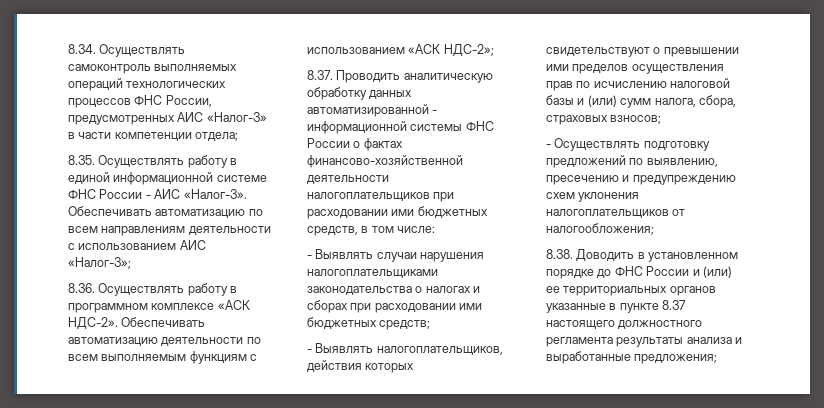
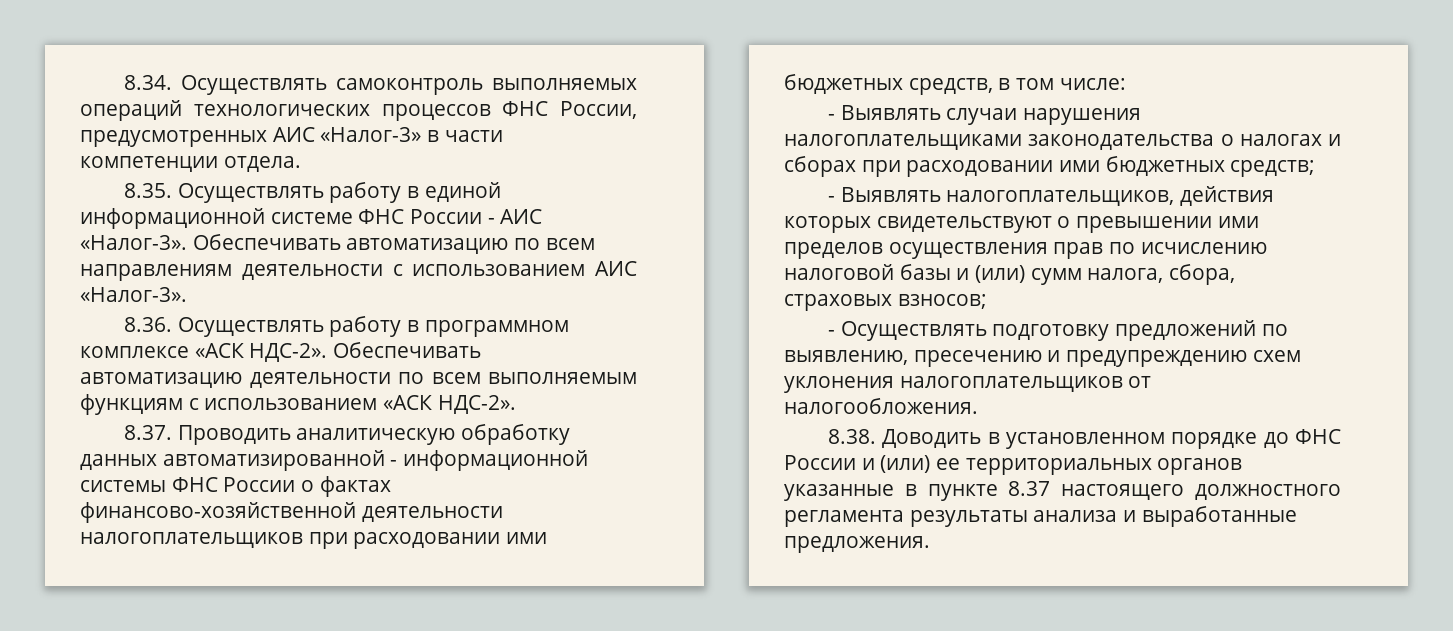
- 8.34. Осуществлять самоконтроль выполняемых операций технологических процессов ФНС России, предусмотренных АИС «Налог-3» в части компетенции отдела;
+ 8.34. Осуществлять самоконтроль выполняемых операций технологических процессов ФНС России, предусмотренных АИС «Налог-3» в части компетенции отдела.
- Обеспечивать автоматизацию по всем направлениям деятельности с использованием АИС «Налог-3»;
+ Обеспечивать автоматизацию по всем направлениям деятельности с использованием АИС «Налог-3».
- Обеспечивать автоматизацию деятельности по всем выполняемым функциям с использованием «АСК НДС-2»;
+ Обеспечивать автоматизацию деятельности по всем выполняемым функциям с использованием «АСК НДС-2».
- - Осуществлять подготовку предложений по выявлению, пресечению и предупреждению схем уклонения налогоплательщиков от налогообложения;
+ - Осуществлять подготовку предложений по выявлению, пресечению и предупреждению схем уклонения налогоплательщиков от налогообложения.
- 8.38. Доводить в установленном порядке до ФНС России и (или) ее территориальных органов указанные в пункте 8.37 настоящего должностного регламента результаты анализа и выработанные предложения;
+ 8.38. Доводить в установленном порядке до ФНС России и (или) ее территориальных органов указанные в пункте 8.37 настоящего должностного регламента результаты анализа и выработанные предложения.

